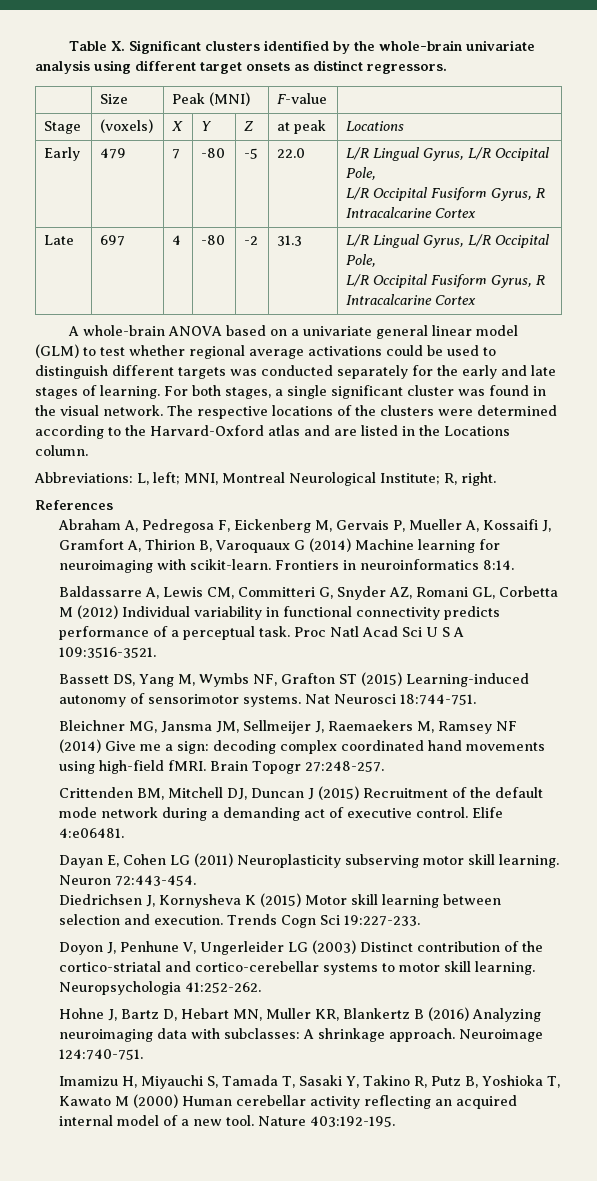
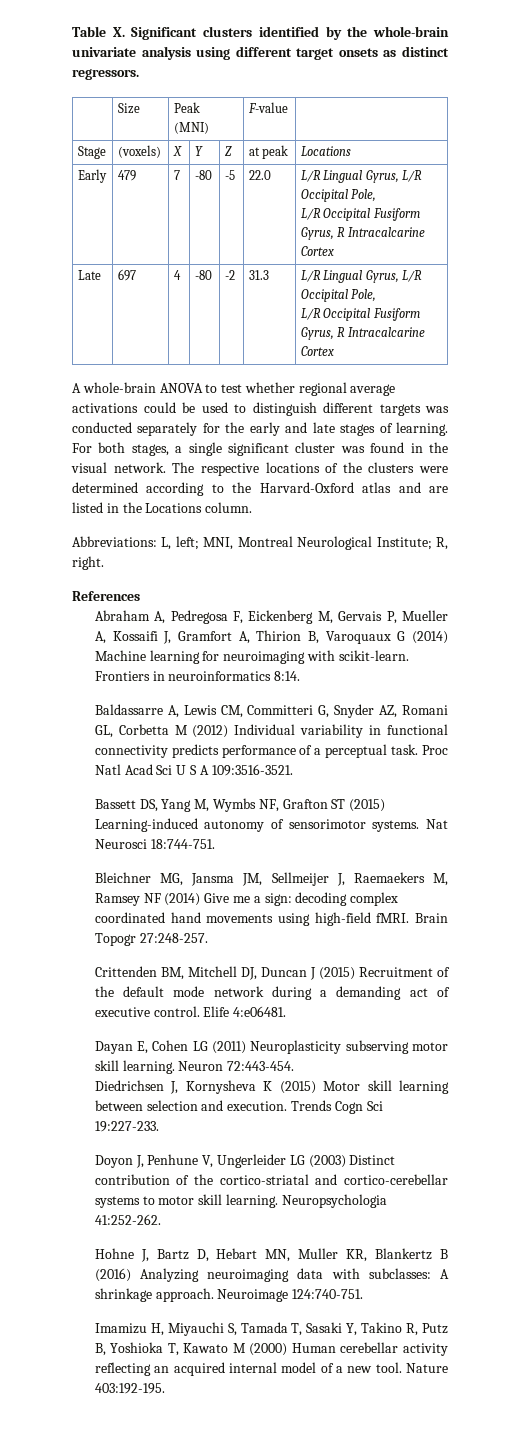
- A whole-brain ANOVA based on a univariate general linear model (GLM) to test whether regional average activations could be used to distinguish different targets was conducted separately for the early and late stages of learning.
+ A whole-brain ANOVA to test whether regional average activations could be used to distinguish different targets was conducted separately for the early and late stages of learning.

